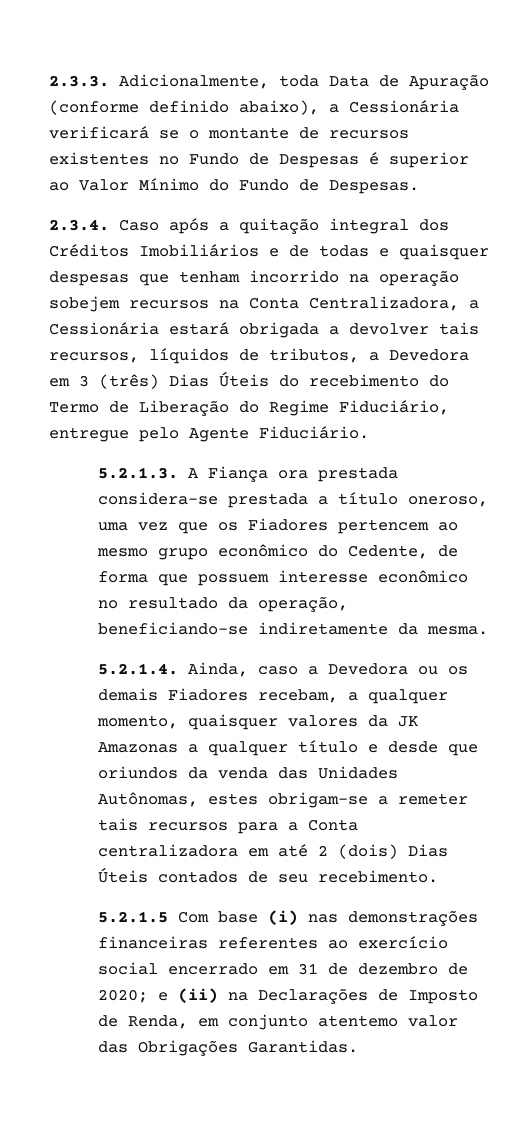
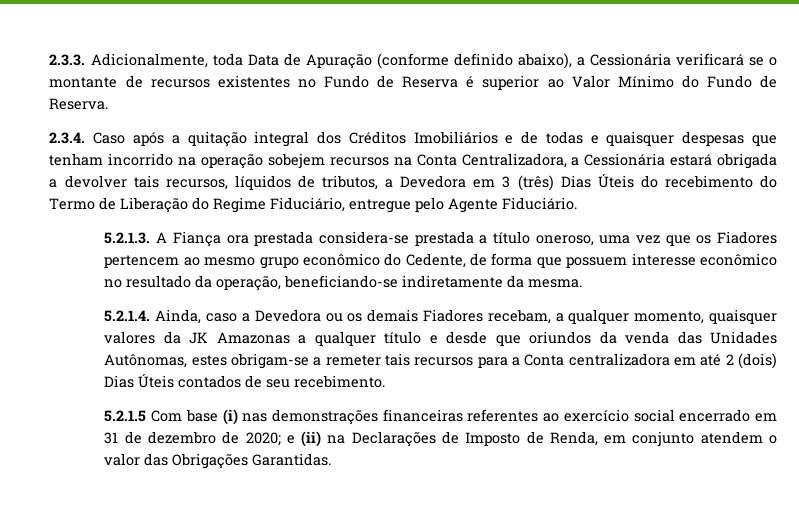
- 2.3.3. Adicionalmente, toda Data de Apuração (conforme definido abaixo), a Cessionária verificará se o montante de recursos existentes no Fundo de Despesas é superior ao Valor Mínimo do Fundo de Despesas.
+ 2.3.3. Adicionalmente, toda Data de Apuração (conforme definido abaixo), a Cessionária verificará se o montante de recursos existentes no Fundo de Reserva é superior ao Valor Mínimo do Fundo de Reserva.
- 5.2.1.5 Com base (i) nas demonstrações financeiras referentes ao exercício social encerrado em 31 de dezembro de 2020; e (ii) na Declarações de Imposto de Renda, em conjunto atentemo valor das Obrigações Garantidas.
+ 5.2.1.5 Com base (i) nas demonstrações financeiras referentes ao exercício social encerrado em 31 de dezembro de 2020; e (ii) na Declarações de Imposto de Renda, em conjunto atendem o valor das Obrigações Garantidas.

